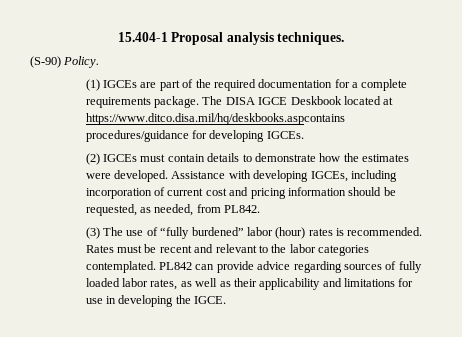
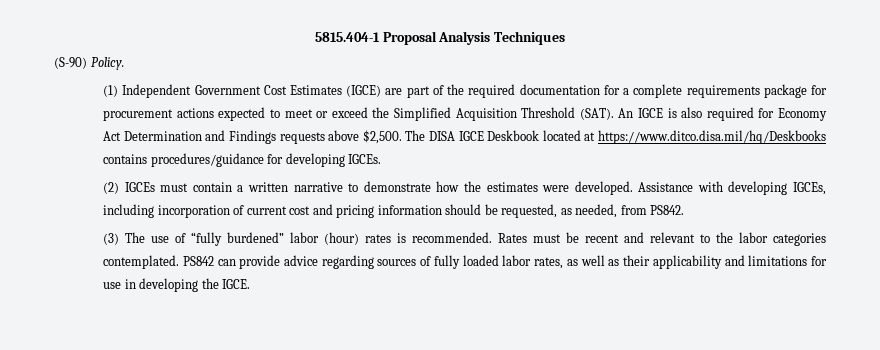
- 15.404-1 Proposal analysis techniques.
+ 5815.404-1 Proposal Analysis Techniques
- (1) IGCEs are part of the required documentation for a complete requirements package.
+ (1) Independent Government Cost Estimates (IGCE) are part of the required documentation for a complete requirements package for procurement actions expected to meet or exceed the Simplified Acquisition Threshold (SAT). An IGCE is also required for Economy Act Determination and Findings requests above $2,500.
- The DISA IGCE Deskbook located at https://www.ditco.disa.mil/hq/deskbooks.aspcontains procedures/guidance for developing IGCEs.
+ The DISA IGCE Deskbook located at https://www.ditco.disa.mil/hq/Deskbooks contains procedures/guidance for developing IGCEs.
- (2) IGCEs must contain details to demonstrate how the estimates were developed.
+ (2) IGCEs must contain a written narrative to demonstrate how the estimates were developed.
- Assistance with developing IGCEs, including incorporation of current cost and pricing information should be requested, as needed, from PL842.
+ Assistance with developing IGCEs, including incorporation of current cost and pricing information should be requested, as needed, from PS842.
- PL842 can provide advice regarding sources of fully loaded labor rates, as well as their applicability and limitations for use in developing the IGCE.
+ PS842 can provide advice regarding sources of fully loaded labor rates, as well as their applicability and limitations for use in developing the IGCE.

